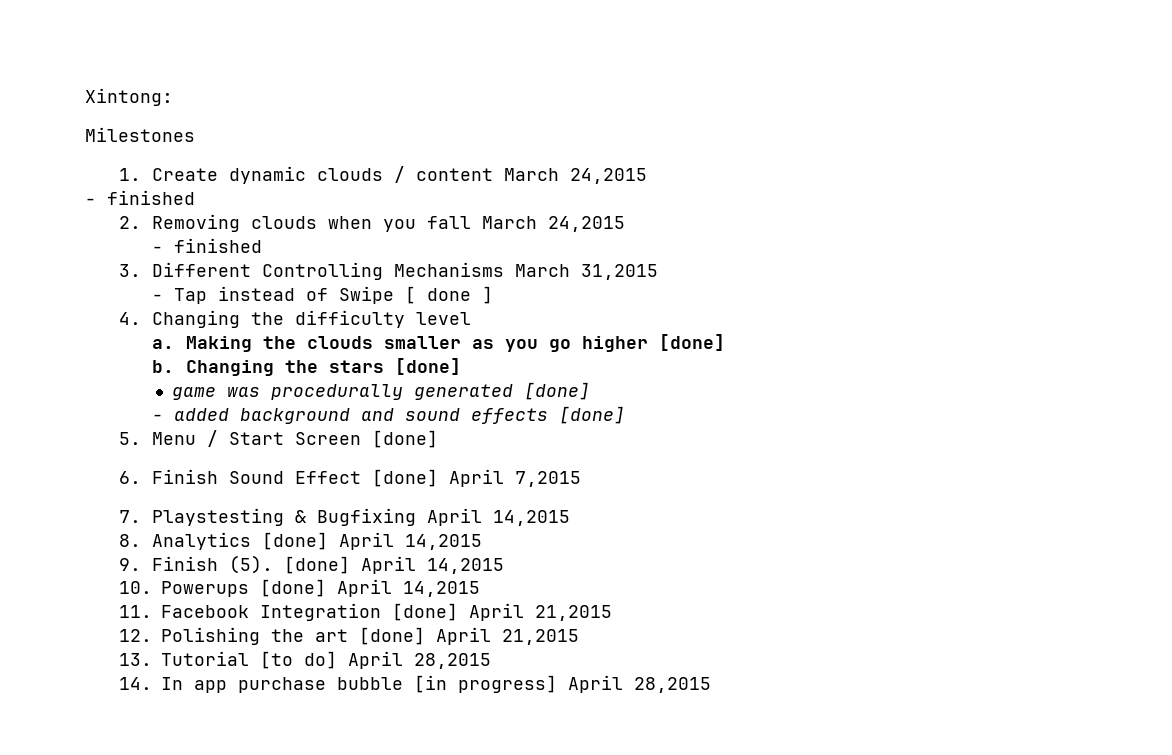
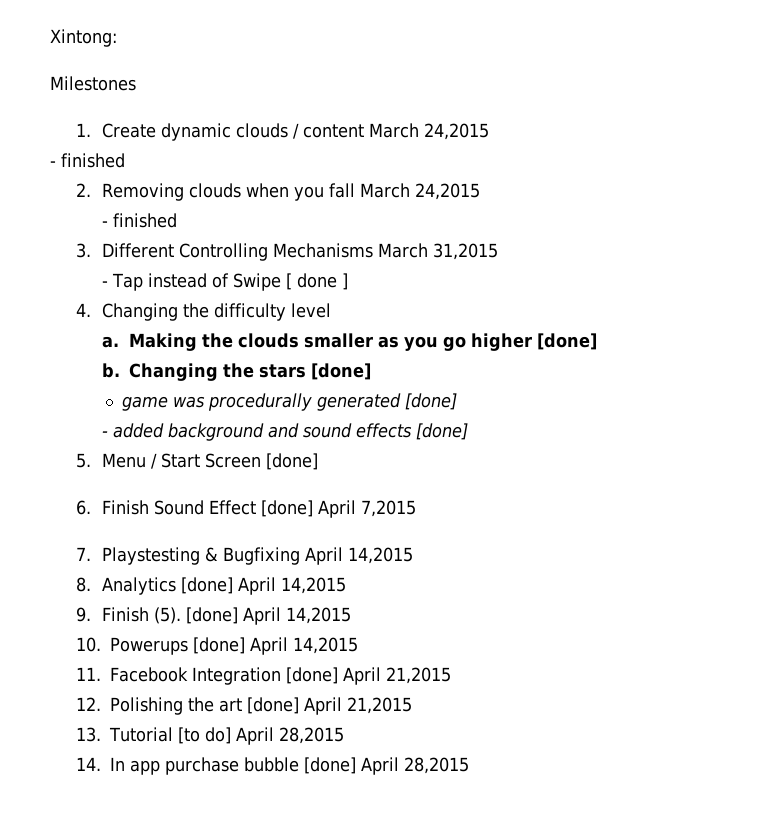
- 14. In app purchase bubble [in progress] April 28,2015
+ 14. In app purchase bubble [done] April 28,2015

